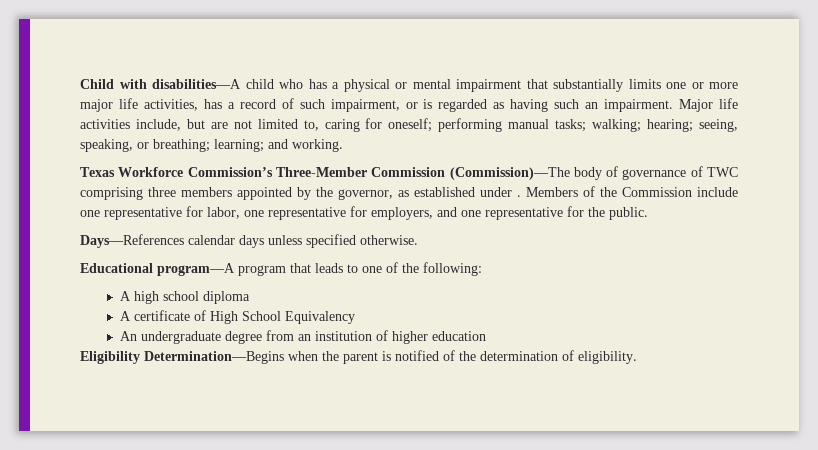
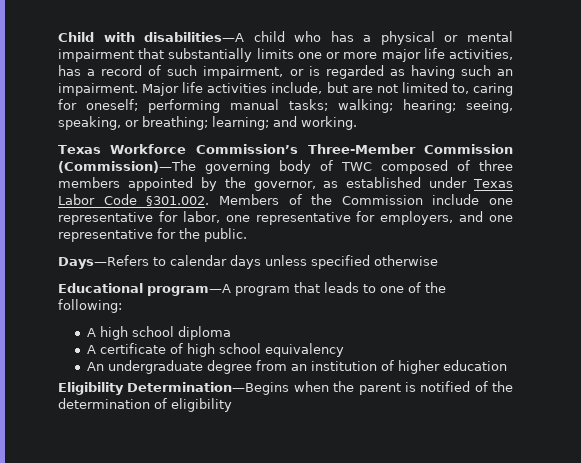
- Texas Workforce Commission’s Three-Member Commission (Commission)—The body of governance of TWC comprising three members appointed by the governor, as established under . Members of the Commission include one representative for labor, one representative for employers, and one representative for the public.
+ Texas Workforce Commission’s Three-Member Commission (Commission)—The governing body of TWC composed of three members appointed by the governor, as established under Texas Labor Code §301.002. Members of the Commission include one representative for labor, one representative for employers, and one representative for the public.
- Days—References calendar days unless specified otherwise.
+ Days—Refers to calendar days unless specified otherwise
- A certificate of High School Equivalency
+ A certificate of high school equivalency
- Eligibility Determination—Begins when the parent is notified of the determination of eligibility.
+ Eligibility Determination—Begins when the parent is notified of the determination of eligibility

